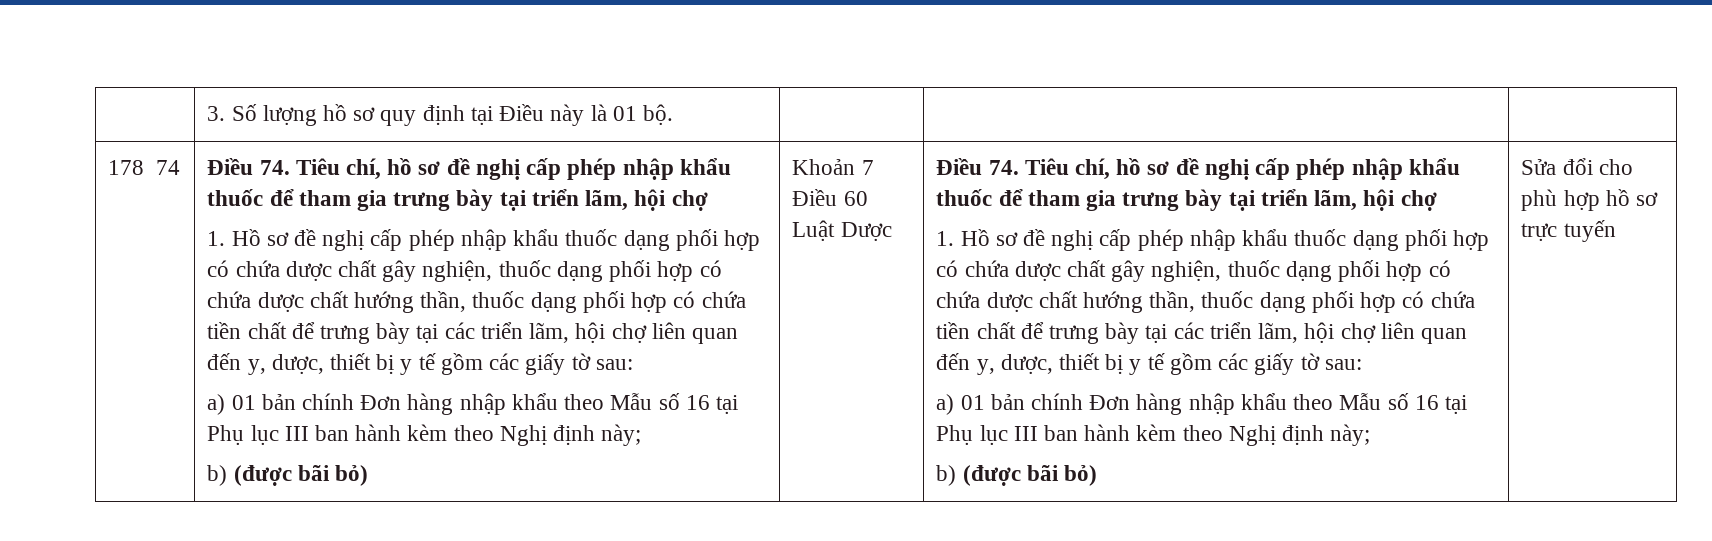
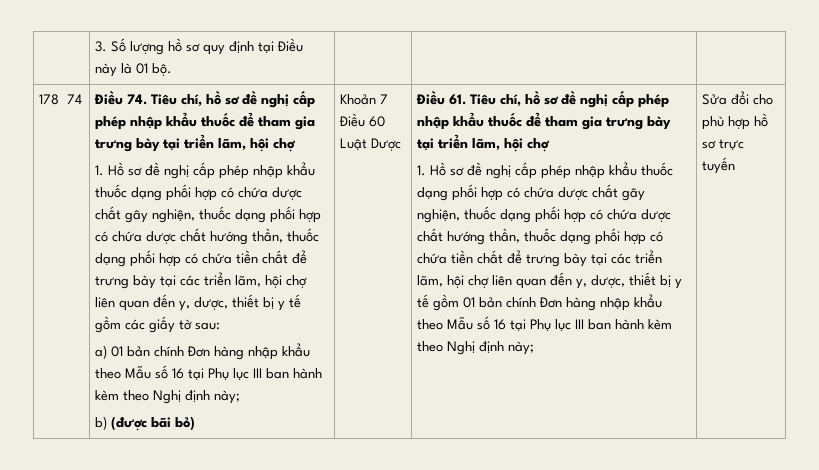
- Khoản 7 Điều 60 Luật Dược | Điều 74. Tiêu chí, hồ sơ đề nghị cấp phép nhập khẩu thuốc để tham gia trưng bày tại triển lãm, hội chợ
- 1. Hồ sơ đề nghị cấp phép nhập khẩu thuốc dạng phối hợp có chứa dược chất gây nghiện, thuốc dạng phối hợp có chứa dược chất hướng thần, thuốc dạng phối hợp có chứa tiền chất để trưng bày tại các triển lãm, hội chợ liên quan đến y, dược, thiết bị y tế gồm các giấy tờ sau:
- a) 01 bản chính Đơn hàng nhập khẩu theo Mẫu số 16 tại Phụ lục III ban hành kèm theo Nghị định này;
- b) (được bãi bỏ)
+ Khoản 7 Điều 60 Luật Dược | Điều 61. Tiêu chí, hồ sơ đề nghị cấp phép nhập khẩu thuốc để tham gia trưng bày tại triển lãm, hội chợ
+ 1. Hồ sơ đề nghị cấp phép nhập khẩu thuốc dạng phối hợp có chứa dược chất gây nghiện, thuốc dạng phối hợp có chứa dược chất hướng thần, thuốc dạng phối hợp có chứa tiền chất để trưng bày tại các triển lãm, hội chợ liên quan đến y, dược, thiết bị y tế gồm 01 bản chính Đơn hàng nhập khẩu theo Mẫu số 16 tại Phụ lục III ban hành kèm theo Nghị định này;

